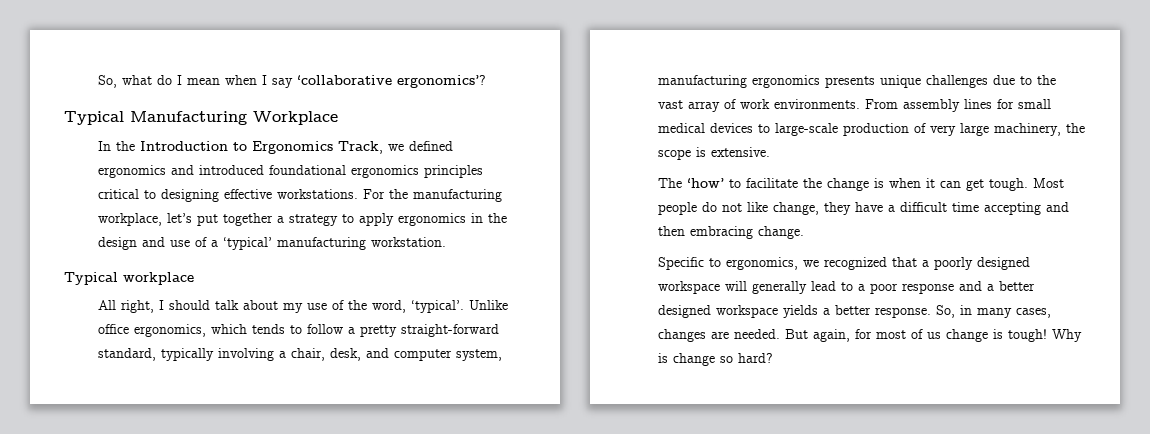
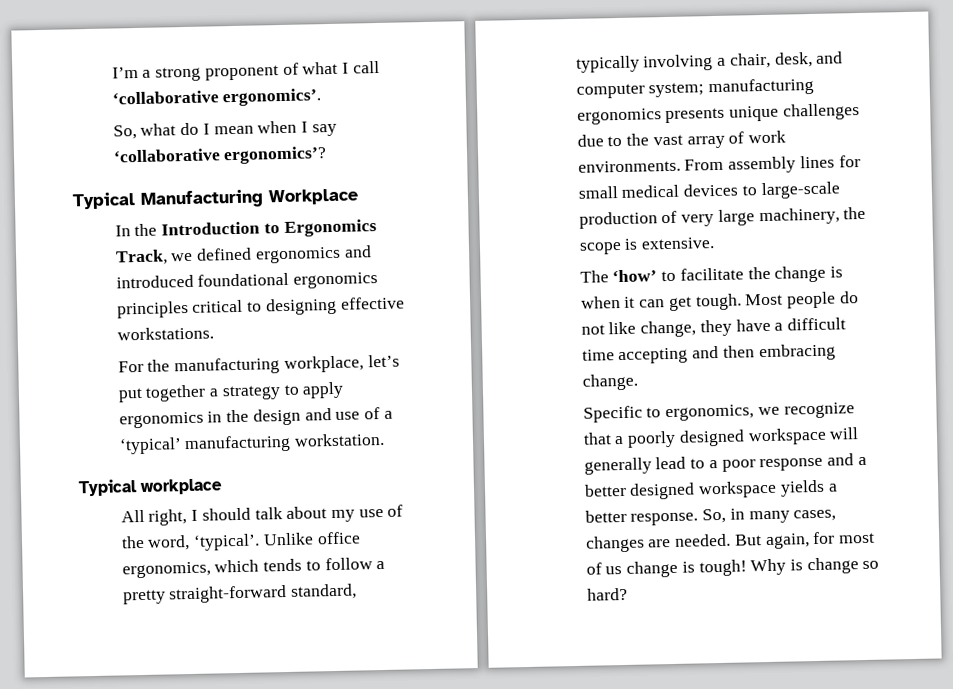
+ I’m a strong proponent of what I call ‘collaborative ergonomics’.
- In the Introduction to Ergonomics Track, we defined ergonomics and introduced foundational ergonomics principles critical to designing effective workstations. For the manufacturing workplace, let’s put together a strategy to apply ergonomics in the design and use of a ‘typical’ manufacturing workstation.
+ In the Introduction to Ergonomics Track, we defined ergonomics and introduced foundational ergonomics principles critical to designing effective workstations.
+ For the manufacturing workplace, let’s put together a strategy to apply ergonomics in the design and use of a ‘typical’ manufacturing workstation.
- Unlike office ergonomics, which tends to follow a pretty straight-forward standard, typically involving a chair, desk, and computer system, manufacturing ergonomics presents unique challenges due to the vast array of work environments.
+ Unlike office ergonomics, which tends to follow a pretty straight-forward standard, typically involving a chair, desk, and computer system; manufacturing ergonomics presents unique challenges due to the vast array of work environments.
- Specific to ergonomics, we recognized that a poorly designed workspace will generally lead to a poor response and a better designed workspace yields a better response.
+ Specific to ergonomics, we recognize that a poorly designed workspace will generally lead to a poor response and a better designed workspace yields a better response.

